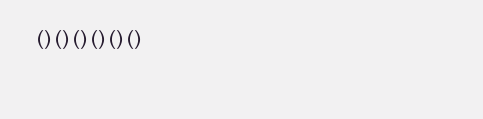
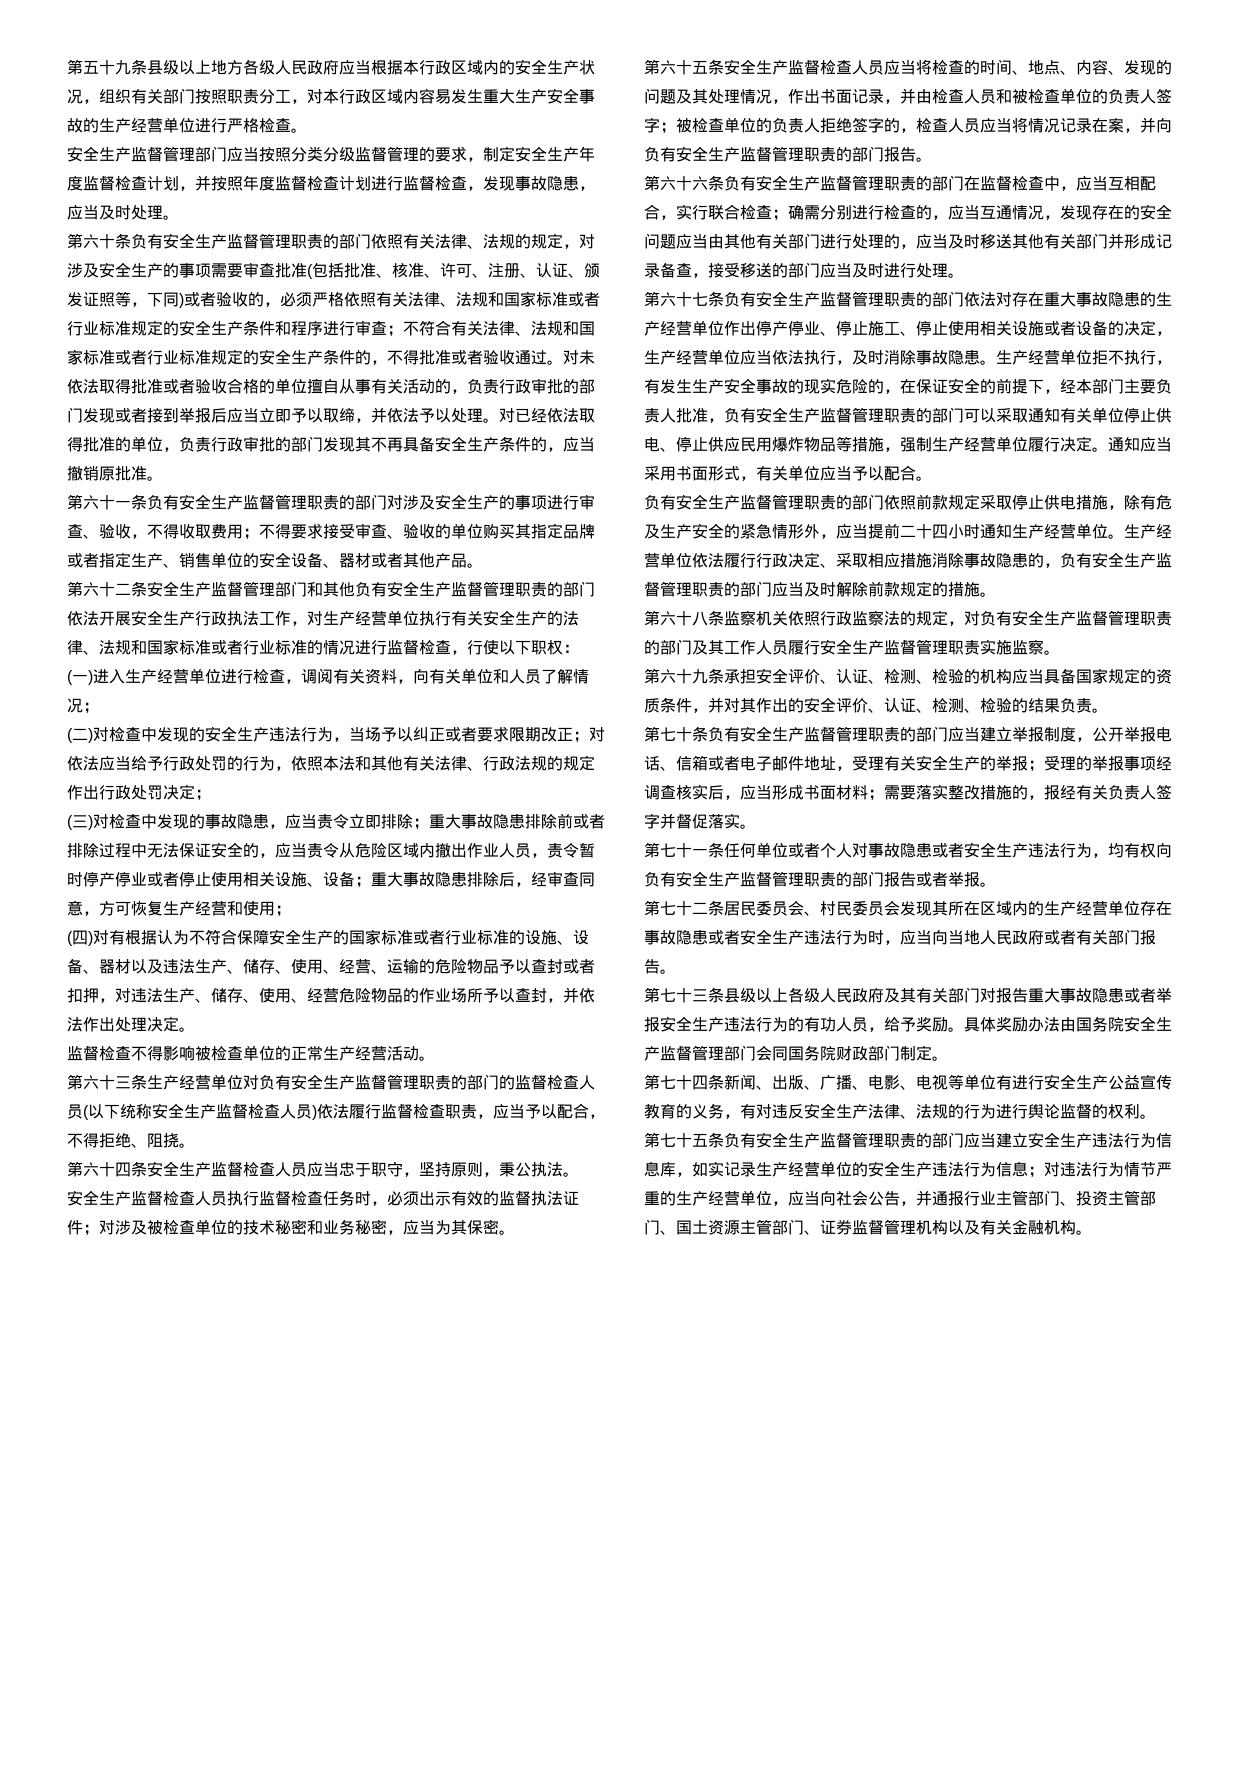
- ()()()()()()
+ 第五十九条县级以上地方各级人民政府应当根据本行政区域内的安全生产状况，组织有关部门按照职责分工，对本行政区域内容易发生重大生产安全事故的生产经营单位进行严格检查。
+ 安全生产监督管理部门应当按照分类分级监督管理的要求，制定安全生产年度监督检查计划，并按照年度监督检查计划进行监督检查，发现事故隐患，应当及时处理。
+ 第六十条负有安全生产监督管理职责的部门依照有关法律、法规的规定，对涉及安全生产的事项需要审查批准(包括批准、核准、许可、注册、认证、颁发证照等，下同)或者验收的，必须严格依照有关法律、法规和国家标准或者行业标准规定的安全生产条件和程序进行审查；不符合有关法律、法规和国家标准或者行业标准规定的安全生产条件的，不得批准或者验收通过。对未依法取得批准或者验收合格的单位擅自从事有关活动的，负责行政审批的部门发现或者接到举报后应当立即予以取缔，并依法予以处理。对已经依法取得批准的单位，负责行政审批的部门发现其不再具备安全生产条件的，应当撤销原批准。
+ 第六十一条负有安全生产监督管理职责的部门对涉及安全生产的事项进行审查、验收，不得收取费用；不得要求接受审查、验收的单位购买其指定品牌或者指定生产、销售单位的安全设备、器材或者其他产品。
+ 第六十二条安全生产监督管理部门和其他负有安全生产监督管理职责的部门依法开展安全生产行政执法工作，对生产经营单位执行有关安全生产的法律、法规和国家标准或者行业标准的情况进行监督检查，行使以下职权：
+ (一)进入生产经营单位进行检查，调阅有关资料，向有关单位和人员了解情况；
+ (二)对检查中发现的安全生产违法行为，当场予以纠正或者要求限期改正；对依法应当给予行政处罚的行为，依照本法和其他有关法律、行政法规的规定作出行政处罚决定；
+ (三)对检查中发现的事故隐患，应当责令立即排除；重大事故隐患排除前或者排除过程中无法保证安全的，应当责令从危险区域内撤出作业人员，责令暂时停产停业或者停止使用相关设施、设备；重大事故隐患排除后，经审查同意，方可恢复生产经营和使用；
+ (四)对有根据认为不符合保障安全生产的国家标准或者行业标准的设施、设备、器材以及违法生产、储存、使用、经营、运输的危险物品予以查封或者扣押，对违法生产、储存、使用、经营危险物品的作业场所予以查封，并依法作出处理决定。
+ 监督检查不得影响被检查单位的正常生产经营活动。
+ 第六十三条生产经营单位对负有安全生产监督管理职责的部门的监督检查人员(以下统称安全生产监督检查人员)依法履行监督检查职责，应当予以配合，不得拒绝、阻挠。
+ 第六十四条安全生产监督检查人员应当忠于职守，坚持原则，秉公执法。
+ 安全生产监督检查人员执行监督检查任务时，必须出示有效的监督执法证件；对涉及被检查单位的技术秘密和业务秘密，应当为其保密。
+ 第六十五条安全生产监督检查人员应当将检查的时间、地点、内容、发现的问题及其处理情况，作出书面记录，并由检查人员和被检查单位的负责人签字；被检查单位的负责人拒绝签字的，检查人员应当将情况记录在案，并向负有安全生产监督管理职责的部门报告。
+ 第六十六条负有安全生产监督管理职责的部门在监督检查中，应当互相配合，实行联合检查；确需分别进行检查的，应当互通情况，发现存在的安全问题应当由其他有关部门进行处理的，应当及时移送其他有关部门并形成记录备查，接受移送的部门应当及时进行处理。
+ 第六十七条负有安全生产监督管理职责的部门依法对存在重大事故隐患的生产经营单位作出停产停业、停止施工、停止使用相关设施或者设备的决定，生产经营单位应当依法执行，及时消除事故隐患。生产经营单位拒不执行，有发生生产安全事故的现实危险的，在保证安全的前提下，经本部门主要负责人批准，负有安全生产监督管理职责的部门可以采取通知有关单位停止供电、停止供应民用爆炸物品等措施，强制生产经营单位履行决定。通知应当采用书面形式，有关单位应当予以配合。
+ 负有安全生产监督管理职责的部门依照前款规定采取停止供电措施，除有危及生产安全的紧急情形外，应当提前二十四小时通知生产经营单位。生产经营单位依法履行行政决定、采取相应措施消除事故隐患的，负有安全生产监督管理职责的部门应当及时解除前款规定的措施。
+ 第六十八条监察机关依照行政监察法的规定，对负有安全生产监督管理职责的部门及其工作人员履行安全生产监督管理职责实施监察。
+ 第六十九条承担安全评价、认证、检测、检验的机构应当具备国家规定的资质条件，并对其作出的安全评价、认证、检测、检验的结果负责。
+ 第七十条负有安全生产监督管理职责的部门应当建立举报制度，公开举报电话、信箱或者电子邮件地址，受理有关安全生产的举报；受理的举报事项经调查核实后，应当形成书面材料；需要落实整改措施的，报经有关负责人签字并督促落实。
+ 第七十一条任何单位或者个人对事故隐患或者安全生产违法行为，均有权向负有安全生产监督管理职责的部门报告或者举报。
+ 第七十二条居民委员会、村民委员会发现其所在区域内的生产经营单位存在事故隐患或者安全生产违法行为时，应当向当地人民政府或者有关部门报告。
+ 第七十三条县级以上各级人民政府及其有关部门对报告重大事故隐患或者举报安全生产违法行为的有功人员，给予奖励。具体奖励办法由国务院安全生产监督管理部门会同国务院财政部门制定。
+ 第七十四条新闻、出版、广播、电影、电视等单位有进行安全生产公益宣传教育的义务，有对违反安全生产法律、法规的行为进行舆论监督的权利。
+ 第七十五条负有安全生产监督管理职责的部门应当建立安全生产违法行为信息库，如实记录生产经营单位的安全生产违法行为信息；对违法行为情节严重的生产经营单位，应当向社会公告，并通报行业主管部门、投资主管部门、国土资源主管部门、证券监督管理机构以及有关金融机构。

